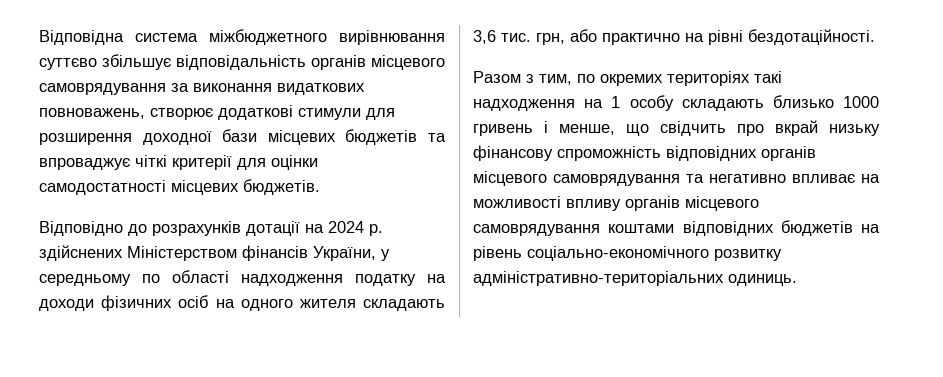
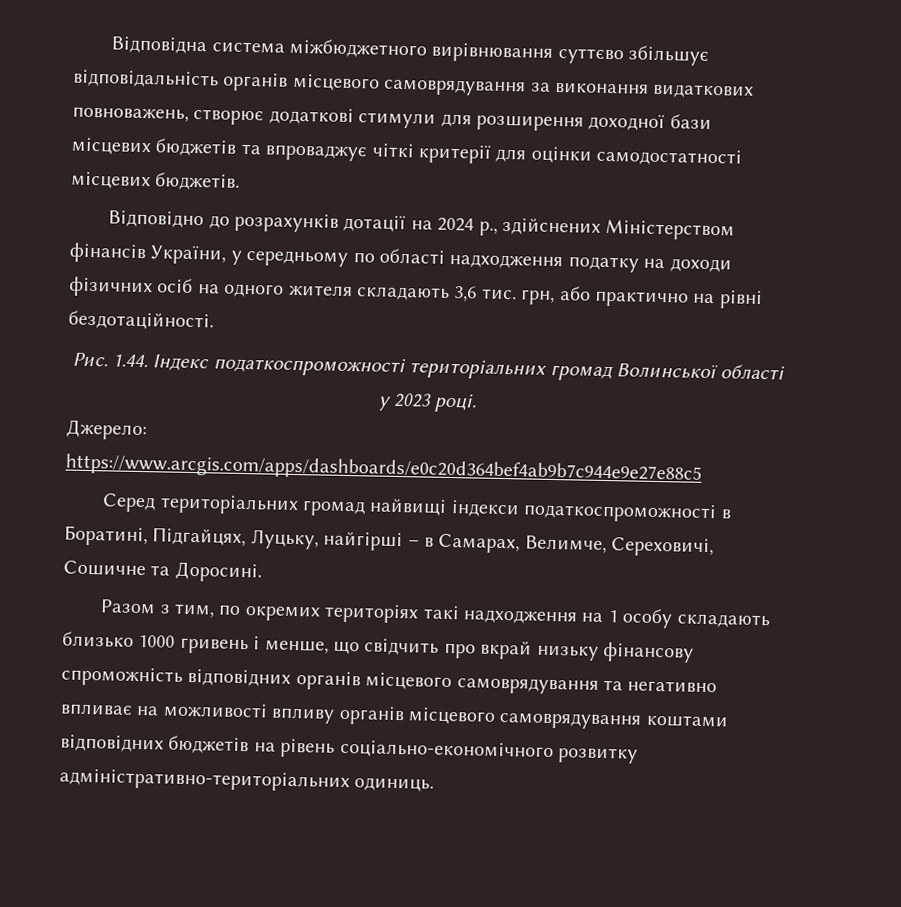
- Відповідно до розрахунків дотації на 2024 р. здійснених Міністерством фінансів України, у середньому по області надходження податку на доходи фізичних осіб на одного жителя складають 3,6 тис. грн, або практично на рівні бездотаційності.
+ Відповідно до розрахунків дотації на 2024 р., здійснених Міністерством фінансів України, у середньому по області надходження податку на доходи фізичних осіб на одного жителя складають 3,6 тис. грн, або практично на рівні бездотаційності.
+ Рис. 1.44. Індекс податкоспроможності територіальних громад Волинської області у 2023 році.
+ Джерело: https://www.arcgis.com/apps/dashboards/e0c20d364bef4ab9b7c944e9e27e88c5
+ Серед територіальних громад найвищі індекси податкоспроможності в Боратині, Підгайцях, Луцьку, найгірші – в Самарах, Велимче, Сереховичі, Сошичне та Доросині.

